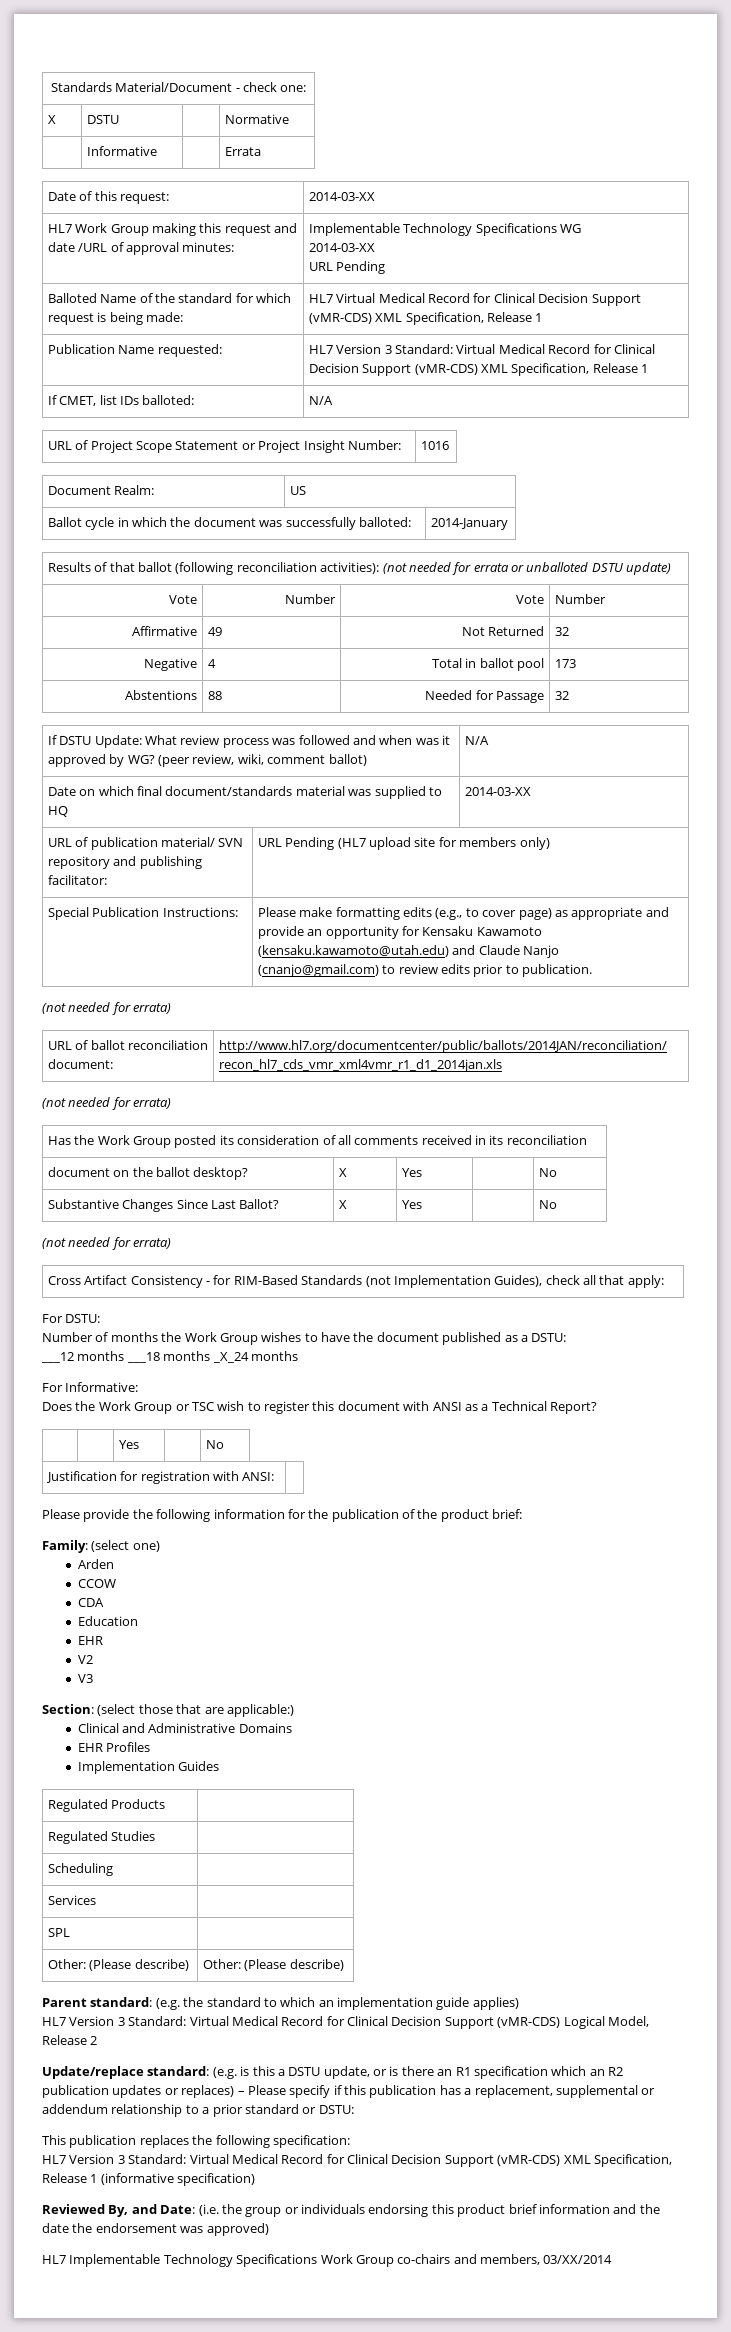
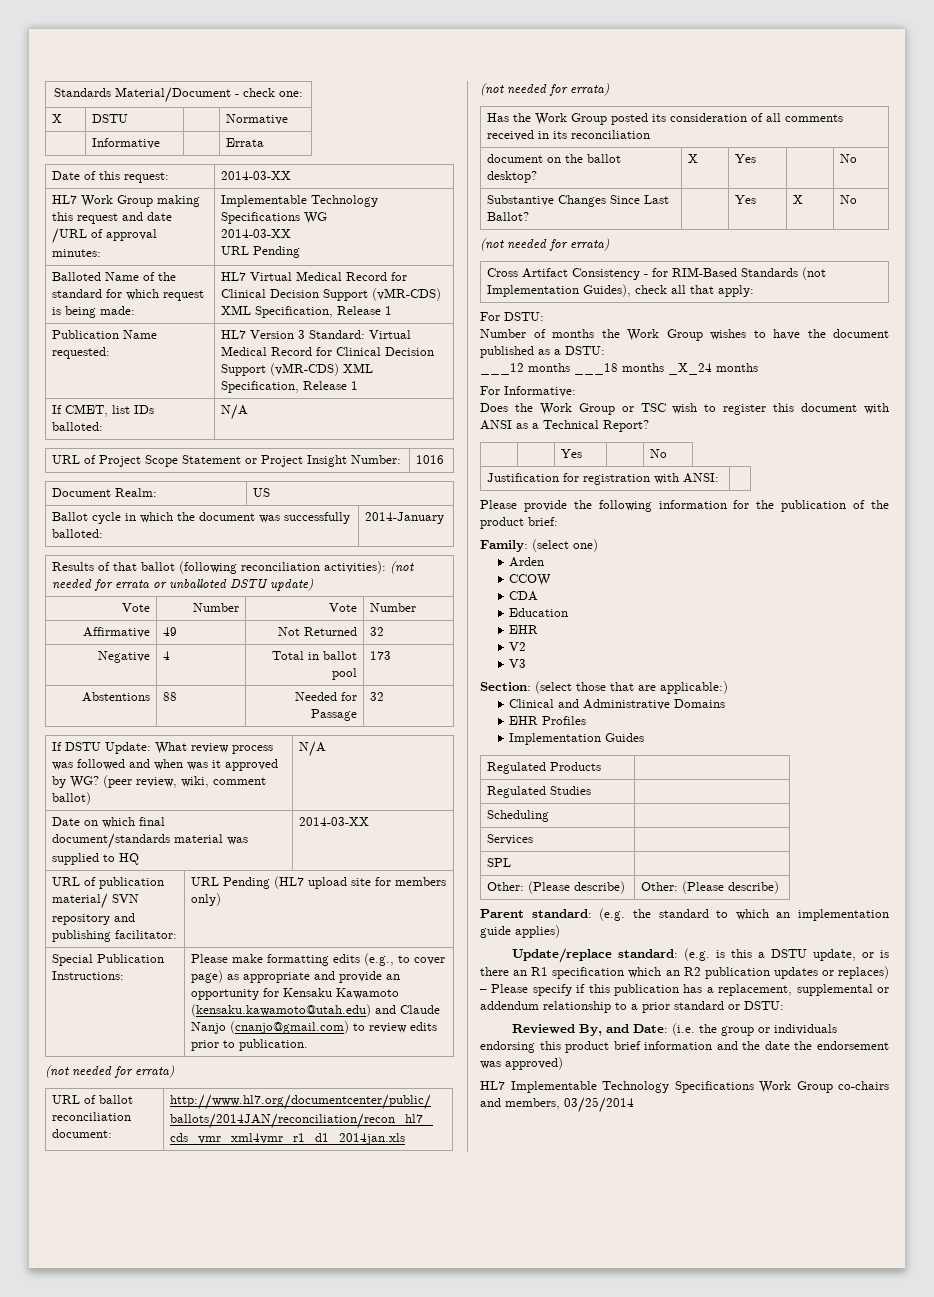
- Substantive Changes Since Last Ballot? | X | Yes | | No
+ Substantive Changes Since Last Ballot? | | Yes | X | No
- HL7 Version 3 Standard: Virtual Medical Record for Clinical Decision Support (vMR-CDS) Logical Model, Release 2
- This publication replaces the following specification:
- HL7 Version 3 Standard: Virtual Medical Record for Clinical Decision Support (vMR-CDS) XML Specification, Release 1 (informative specification)
- HL7 Implementable Technology Specifications Work Group co-chairs and members, 03/XX/2014
+ HL7 Implementable Technology Specifications Work Group co-chairs and members, 03/25/2014

